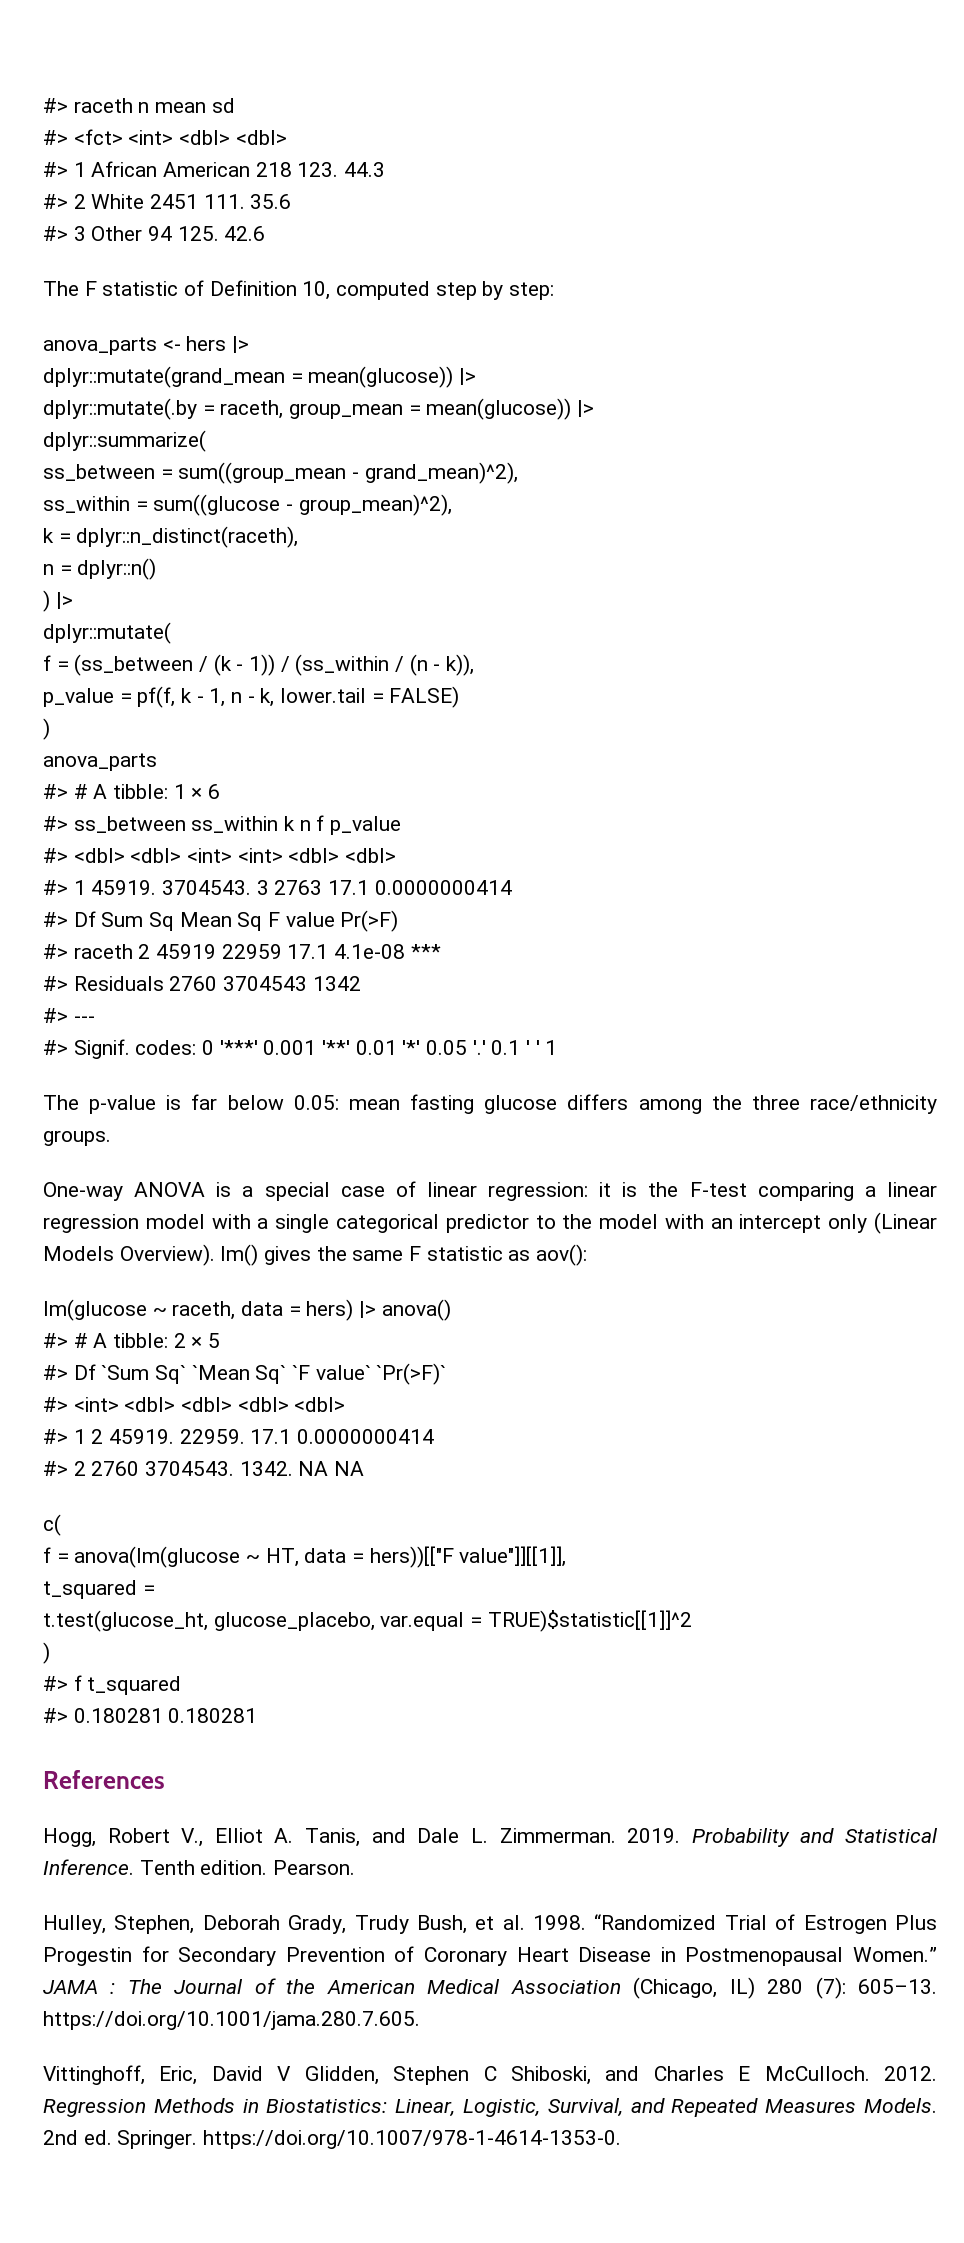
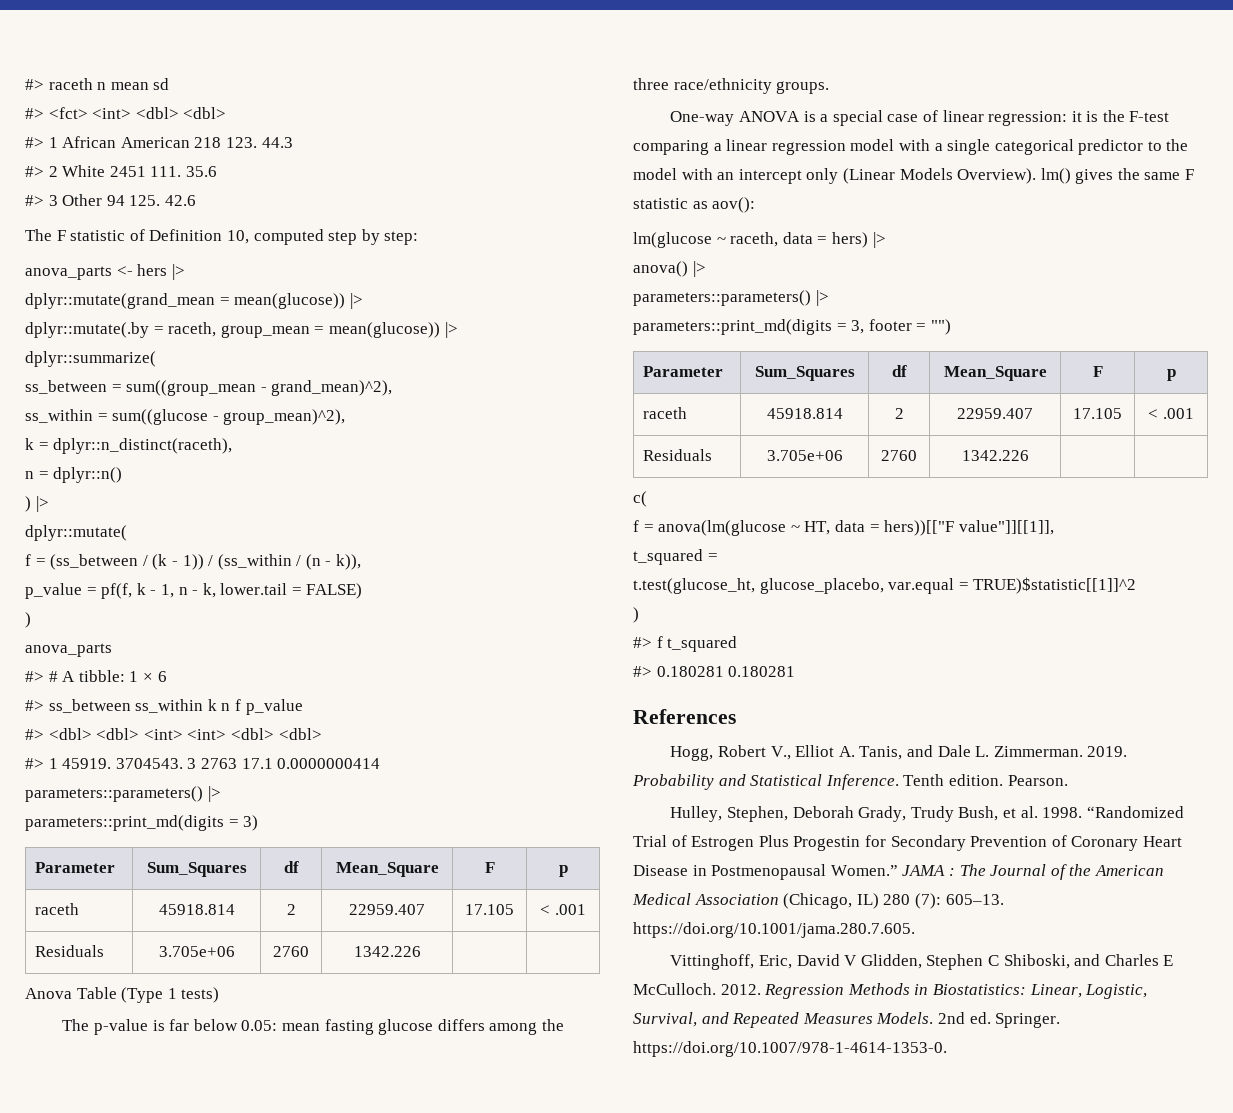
  3 2763 17.1 0.0000000414
- #> Df Sum Sq Mean Sq F value Pr(>F)
- #> raceth 2 45919 22959 17.1 4.1e-08 ***
- #> Residuals 2760 3704543 1342
- #> ---
- #> Signif. codes: 0 '***' 0.001 '**' 0.01 '*' 0.05 '.' 0.1 ' ' 1
+ parameters::parameters() |>
+ parameters::print_md(digits = 3)
+ Parameter | Sum_Squares | df | Mean_Square | F | p
+ raceth | 45918.814 | 2 | 22959.407 | 17.105 | < .001
+ Residuals | 3.705e+06 | 2760 | 1342.226 | |
+ Anova Table (Type 1 tests)
- lm(glucose ~ raceth, data = hers) |> anova()
- #> # A tibble: 2 × 5
- #> Df `Sum Sq` `Mean Sq` `F value` `Pr(>F)`
- #> <int> <dbl> <dbl> <dbl> <dbl>
- #> 1 2 45919. 22959. 17.1 0.0000000414
- #> 2 2760 3704543. 1342. NA NA
+ lm(glucose ~ raceth, data = hers) |>
+ anova() |>
+ parameters::parameters() |>
+ parameters::print_md(digits = 3, footer = "")
+ Parameter | Sum_Squares | df | Mean_Square | F | p
+ raceth | 45918.814 | 2 | 22959.407 | 17.105 | < .001
+ Residuals | 3.705e+06 | 2760 | 1342.226 | |

